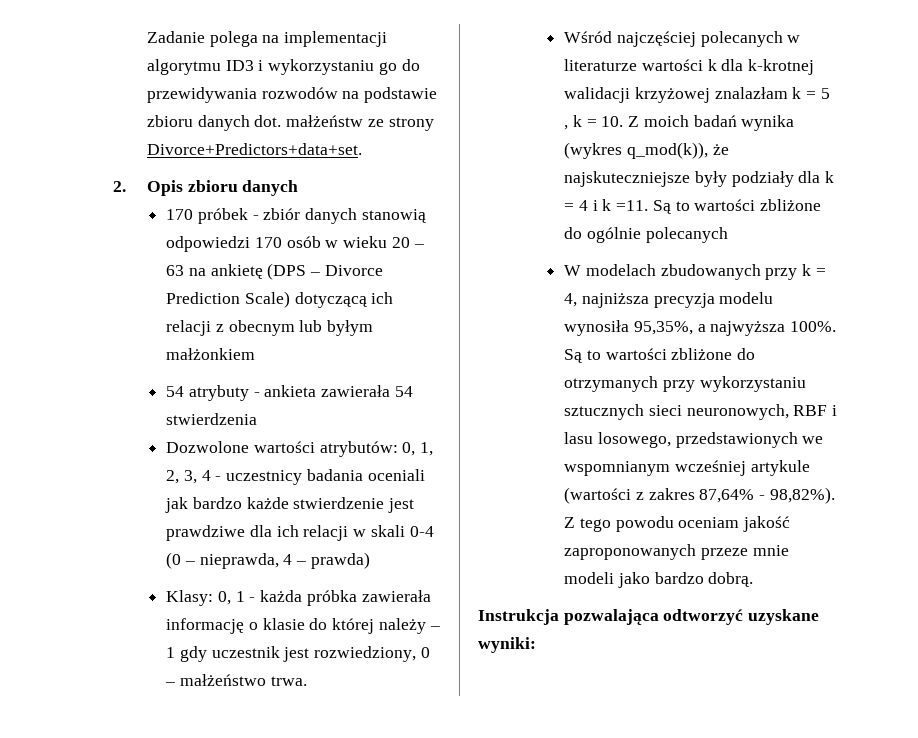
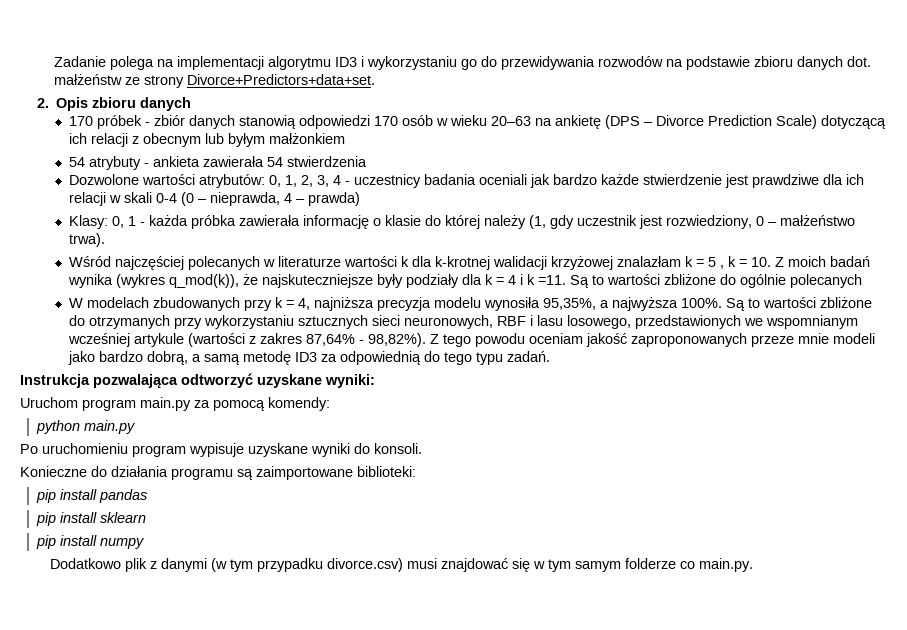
- 170 próbek - zbiór danych stanowią odpowiedzi 170 osób w wieku 20 – 63 na ankietę (DPS – Divorce Prediction Scale) dotyczącą ich relacji z obecnym lub byłym małżonkiem
+ 170 próbek - zbiór danych stanowią odpowiedzi 170 osób w wieku 20–63 na ankietę (DPS – Divorce Prediction Scale) dotyczącą ich relacji z obecnym lub byłym małżonkiem
- Klasy: 0, 1 - każda próbka zawierała informację o klasie do której należy – 1 gdy uczestnik jest rozwiedziony, 0 – małżeństwo trwa.
+ Klasy: 0, 1 - każda próbka zawierała informację o klasie do której należy (1, gdy uczestnik jest rozwiedziony, 0 – małżeństwo trwa).
- Z tego powodu oceniam jakość zaproponowanych przeze mnie modeli jako bardzo dobrą.
+ Z tego powodu oceniam jakość zaproponowanych przeze mnie modeli jako bardzo dobrą, a samą metodę ID3 za odpowiednią do tego typu zadań.
+ Uruchom program main.py za pomocą komendy:
+ python main.py
+ Po uruchomieniu program wypisuje uzyskane wyniki do konsoli.
+ Konieczne do działania programu są zaimportowane biblioteki:
+ pip install pandas
+ pip install sklearn
+ pip install numpy
+ Dodatkowo plik z danymi (w tym przypadku divorce.csv) musi znajdować się w tym samym folderze co main.py.

